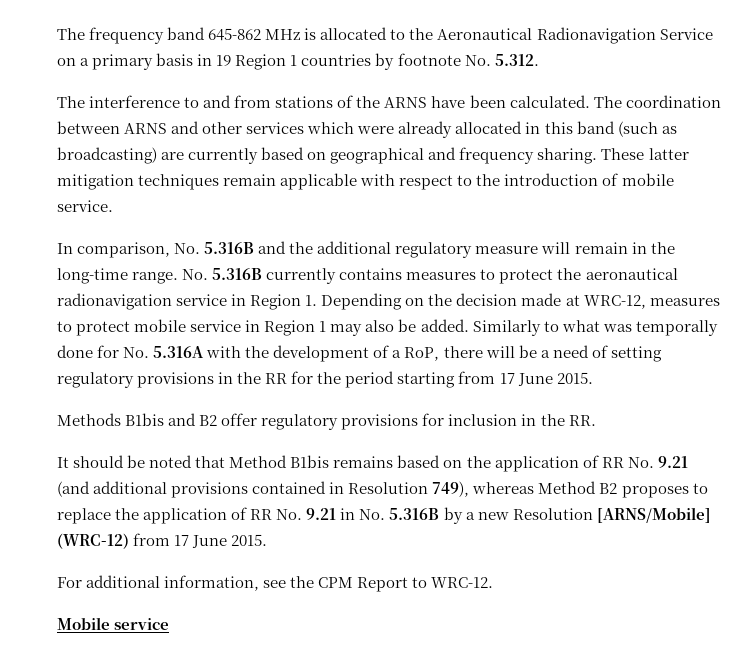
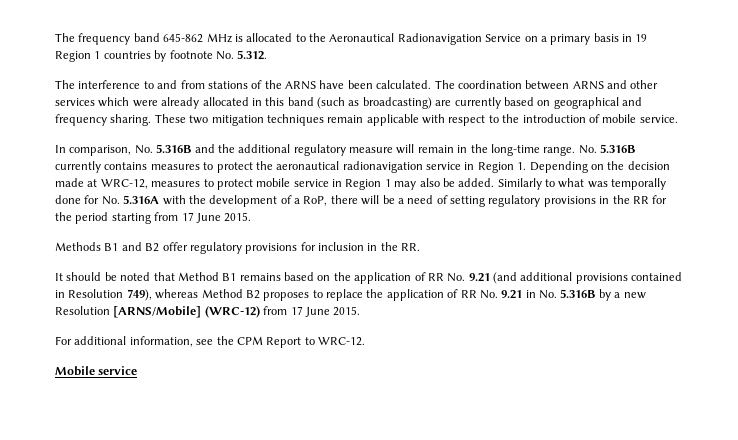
- These latter mitigation techniques remain applicable with respect to the introduction of mobile service.
+ These two mitigation techniques remain applicable with respect to the introduction of mobile service.
- Methods B1bis and B2 offer regulatory provisions for inclusion in the RR.
+ Methods B1 and B2 offer regulatory provisions for inclusion in the RR.
- It should be noted that Method B1bis remains based on the application of RR No. 9.21 (and additional provisions contained in Resolution 749), whereas Method B2 proposes to replace the application of RR No. 9.21 in No. 5.316B by a new Resolution [ARNS/Mobile] (WRC-12) from 17 June 2015.
+ It should be noted that Method B1 remains based on the application of RR No. 9.21 (and additional provisions contained in Resolution 749), whereas Method B2 proposes to replace the application of RR No. 9.21 in No. 5.316B by a new Resolution [ARNS/Mobile] (WRC-12) from 17 June 2015.

